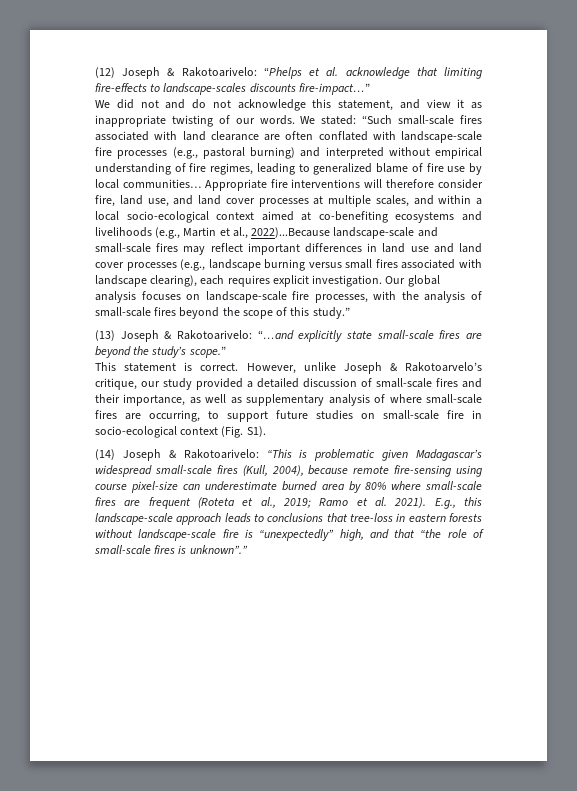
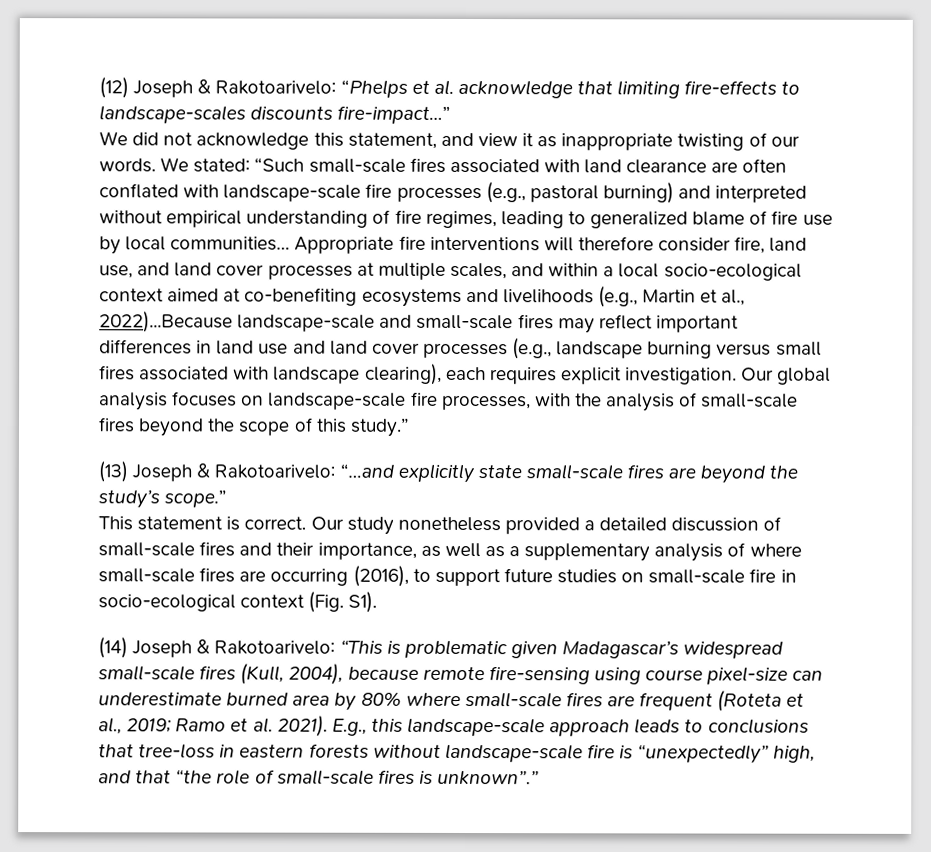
- We did not and do not acknowledge this statement, and view it as inappropriate twisting of our words.
+ We did not acknowledge this statement, and view it as inappropriate twisting of our words.
- However, unlike Joseph & Rakotoarvelo’s critique, our study provided a detailed discussion of small-scale fires and their importance, as well as supplementary analysis of where small-scale fires are occurring, to support future studies on small-scale fire in socio-ecological context (Fig. S1).
+ Our study nonetheless provided a detailed discussion of small-scale fires and their importance, as well as a supplementary analysis of where small-scale fires are occurring (2016), to support future studies on small-scale fire in socio-ecological context (Fig. S1).

